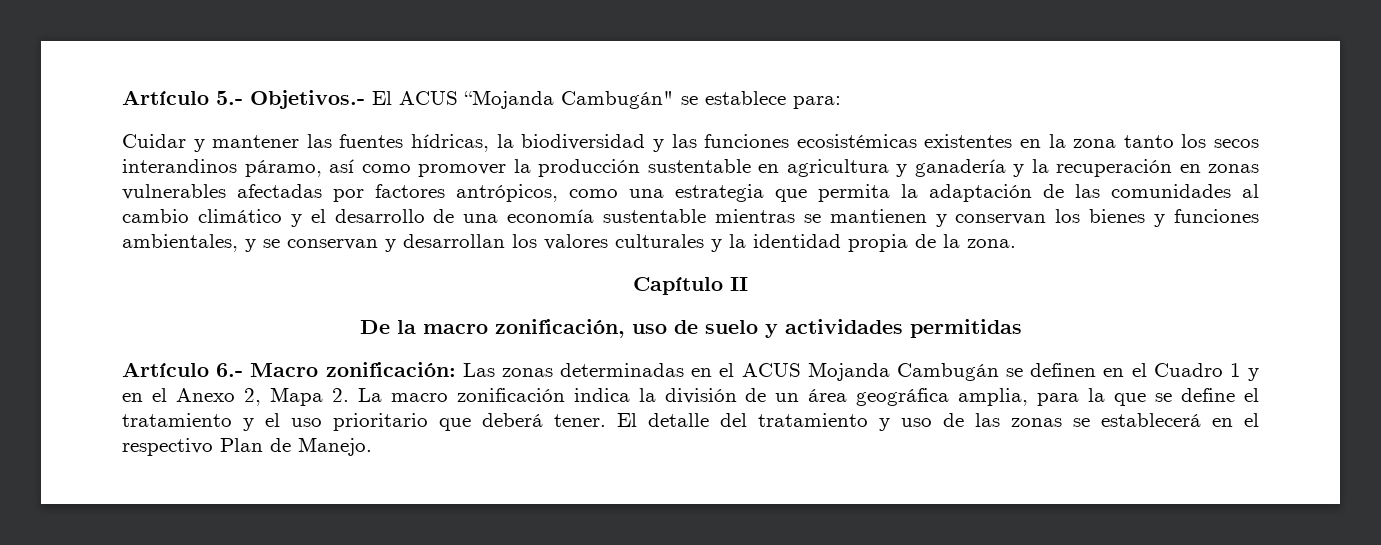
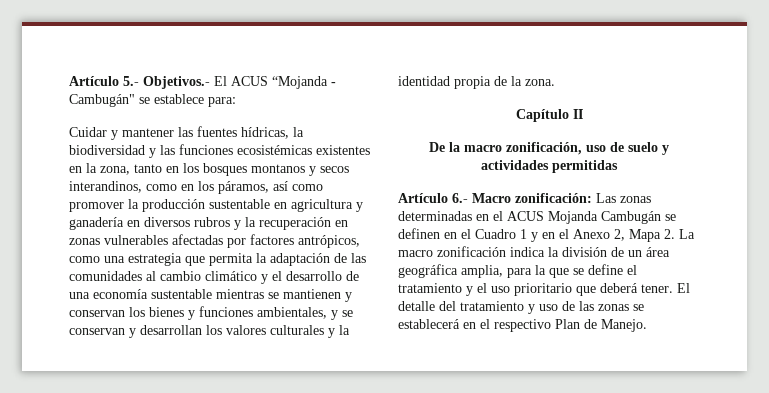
- Artículo 5.- Objetivos.- El ACUS “Mojanda Cambugán" se establece para:
+ Artículo 5.- Objetivos.- El ACUS “Mojanda - Cambugán" se establece para:
- Cuidar y mantener las fuentes hídricas, la biodiversidad y las funciones ecosistémicas existentes en la zona tanto los secos interandinos páramo, así como promover la producción sustentable en agricultura y ganadería y la recuperación en zonas vulnerables afectadas por factores antrópicos, como una estrategia que permita la adaptación de las comunidades al cambio climático y el desarrollo de una economía sustentable mientras se mantienen y conservan los bienes y funciones ambientales, y se conservan y desarrollan los valores culturales y la identidad propia de la zona.
+ Cuidar y mantener las fuentes hídricas, la biodiversidad y las funciones ecosistémicas existentes en la zona, tanto en los bosques montanos y secos interandinos, como en los páramos, así como promover la producción sustentable en agricultura y ganadería en diversos rubros y la recuperación en zonas vulnerables afectadas por factores antrópicos, como una estrategia que permita la adaptación de las comunidades al cambio climático y el desarrollo de una economía sustentable mientras se mantienen y conservan los bienes y funciones ambientales, y se conservan y desarrollan los valores culturales y la identidad propia de la zona.

